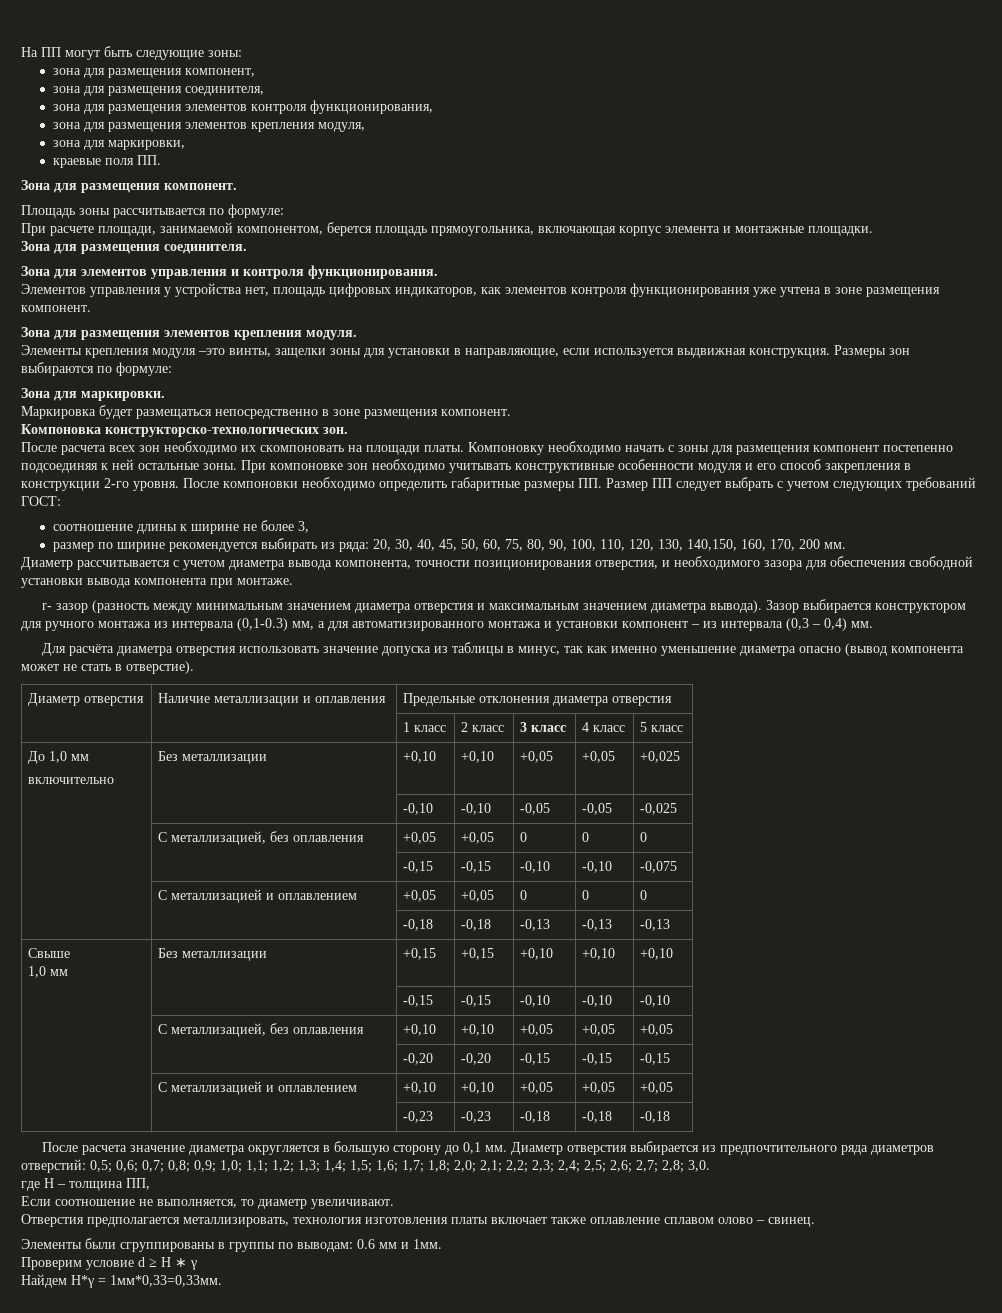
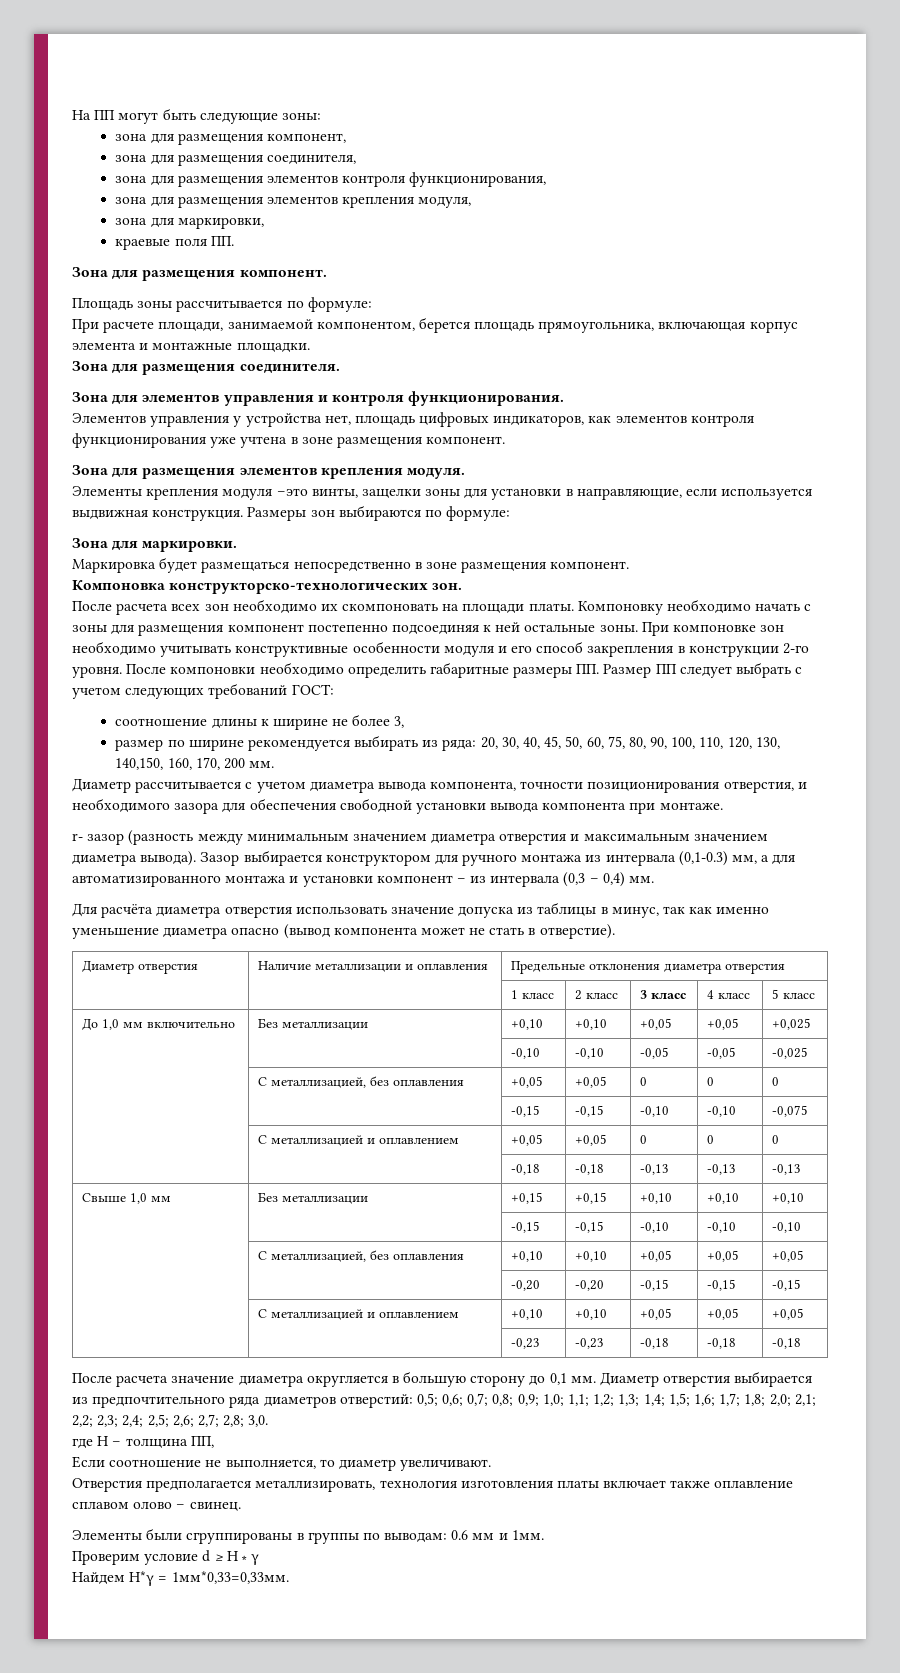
- До 1,0 мм
- включительно | Без металлизации | +0,10 | +0,10 | +0,05 | +0,05 | +0,025
+ До 1,0 мм включительно | Без металлизации | +0,10 | +0,10 | +0,05 | +0,05 | +0,025
- Свыше
- 1,0 мм | Без металлизации | +0,15 | +0,15 | +0,10 | +0,10 | +0,10
+ Свыше 1,0 мм | Без металлизации | +0,15 | +0,15 | +0,10 | +0,10 | +0,10

